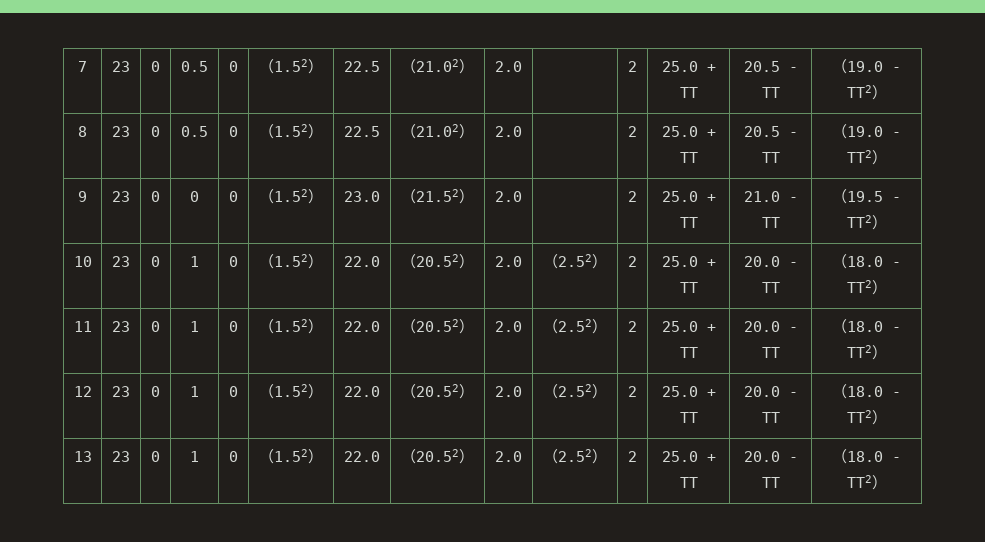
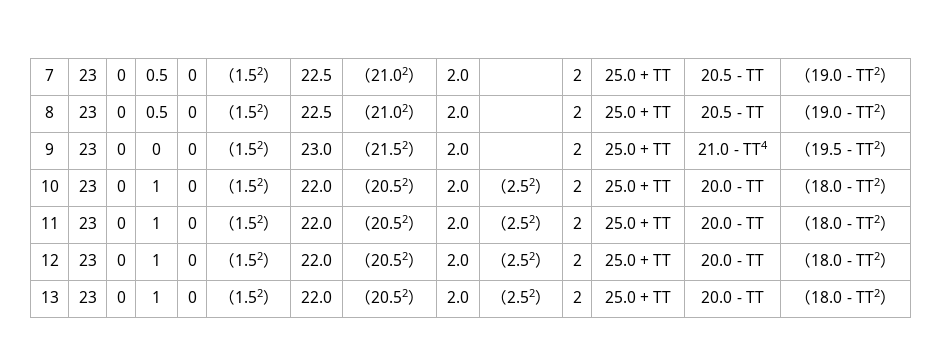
- 9 | 23 | 0 | 0 | 0 | （1.52） | 23.0 | （21.52） | 2.0 | | 2 | 25.0 + TT | 21.0 - TT | （19.5 - TT2）
+ 9 | 23 | 0 | 0 | 0 | （1.52） | 23.0 | （21.52） | 2.0 | | 2 | 25.0 + TT | 21.0 - TT4 | （19.5 - TT2）

